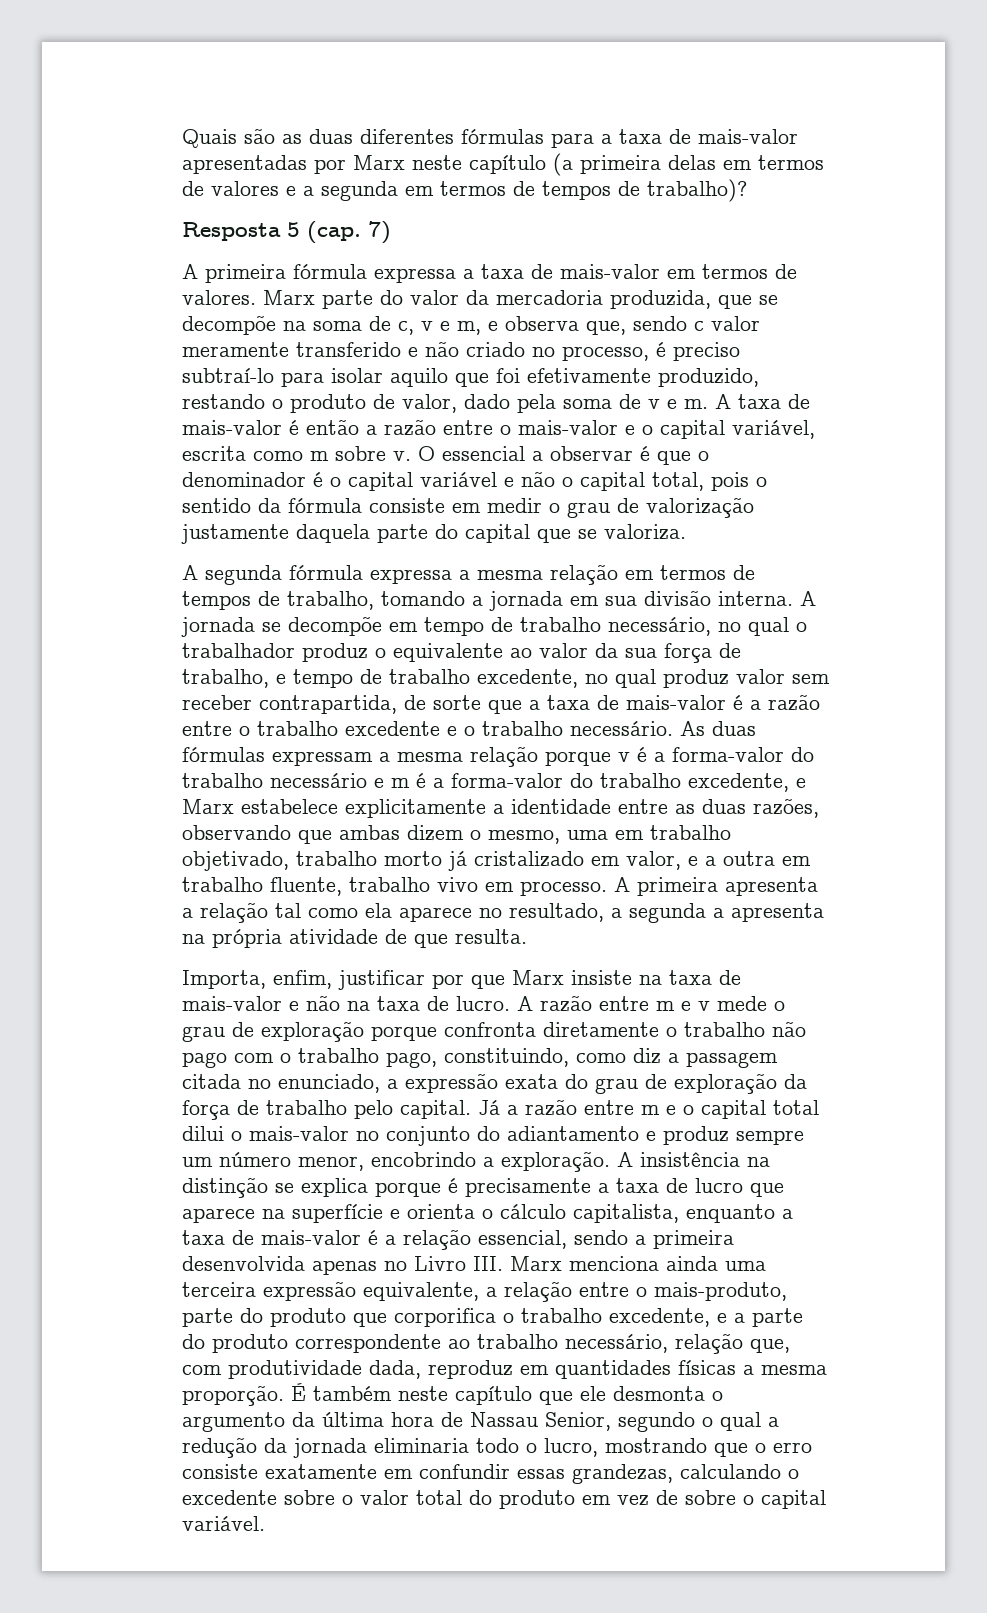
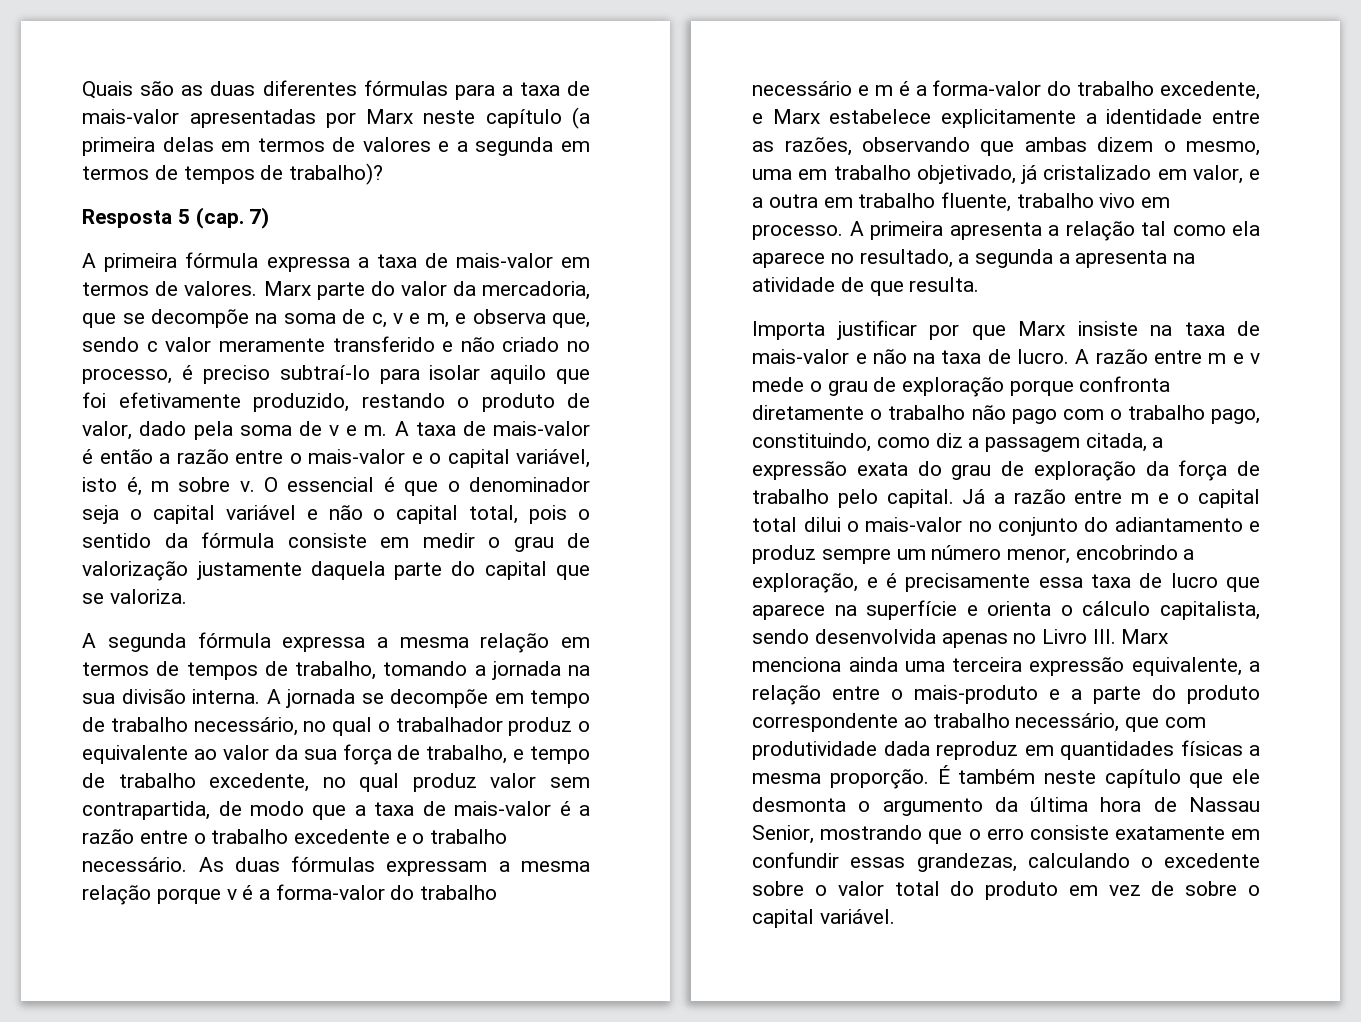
- Marx parte do valor da mercadoria produzida, que se decompõe na soma de c, v e m, e observa que, sendo c valor meramente transferido e não criado no processo, é preciso subtraí-lo para isolar aquilo que foi efetivamente produzido, restando o produto de valor, dado pela soma de v e m.
+ Marx parte do valor da mercadoria, que se decompõe na soma de c, v e m, e observa que, sendo c valor meramente transferido e não criado no processo, é preciso subtraí-lo para isolar aquilo que foi efetivamente produzido, restando o produto de valor, dado pela soma de v e m.
- A taxa de mais-valor é então a razão entre o mais-valor e o capital variável, escrita como m sobre v.
+ A taxa de mais-valor é então a razão entre o mais-valor e o capital variável, isto é, m sobre v.
- O essencial a observar é que o denominador é o capital variável e não o capital total, pois o sentido da fórmula consiste em medir o grau de valorização justamente daquela parte do capital que se valoriza.
+ O essencial é que o denominador seja o capital variável e não o capital total, pois o sentido da fórmula consiste em medir o grau de valorização justamente daquela parte do capital que se valoriza.
- A segunda fórmula expressa a mesma relação em termos de tempos de trabalho, tomando a jornada em sua divisão interna.
+ A segunda fórmula expressa a mesma relação em termos de tempos de trabalho, tomando a jornada na sua divisão interna.
- A jornada se decompõe em tempo de trabalho necessário, no qual o trabalhador produz o equivalente ao valor da sua força de trabalho, e tempo de trabalho excedente, no qual produz valor sem receber contrapartida, de sorte que a taxa de mais-valor é a razão entre o trabalho excedente e o trabalho necessário.
+ A jornada se decompõe em tempo de trabalho necessário, no qual o trabalhador produz o equivalente ao valor da sua força de trabalho, e tempo de trabalho excedente, no qual produz valor sem contrapartida, de modo que a taxa de mais-valor é a razão entre o trabalho excedente e o trabalho necessário.
- As duas fórmulas expressam a mesma relação porque v é a forma-valor do trabalho necessário e m é a forma-valor do trabalho excedente, e Marx estabelece explicitamente a identidade entre as duas razões, observando que ambas dizem o mesmo, uma em trabalho objetivado, trabalho morto já cristalizado em valor, e a outra em trabalho fluente, trabalho vivo em processo.
+ As duas fórmulas expressam a mesma relação porque v é a forma-valor do trabalho necessário e m é a forma-valor do trabalho excedente, e Marx estabelece explicitamente a identidade entre as razões, observando que ambas dizem o mesmo, uma em trabalho objetivado, já cristalizado em valor, e a outra em trabalho fluente, trabalho vivo em processo.
- A primeira apresenta a relação tal como ela aparece no resultado, a segunda a apresenta na própria atividade de que resulta.
+ A primeira apresenta a relação tal como ela aparece no resultado, a segunda a apresenta na atividade de que resulta.
- Importa, enfim, justificar por que Marx insiste na taxa de mais-valor e não na taxa de lucro.
+ Importa justificar por que Marx insiste na taxa de mais-valor e não na taxa de lucro.
- A razão entre m e v mede o grau de exploração porque confronta diretamente o trabalho não pago com o trabalho pago, constituindo, como diz a passagem citada no enunciado, a expressão exata do grau de exploração da força de trabalho pelo capital.
+ A razão entre m e v mede o grau de exploração porque confronta diretamente o trabalho não pago com o trabalho pago, constituindo, como diz a passagem citada, a expressão exata do grau de exploração da força de trabalho pelo capital.
- Já a razão entre m e o capital total dilui o mais-valor no conjunto do adiantamento e produz sempre um número menor, encobrindo a exploração. A insistência na distinção se explica porque é precisamente a taxa de lucro que aparece na superfície e orienta o cálculo capitalista, enquanto a taxa de mais-valor é a relação essencial, sendo a primeira desenvolvida apenas no Livro III. Marx menciona ainda uma terceira expressão equivalente, a relação entre o mais-produto, parte do produto que corporifica o trabalho excedente, e a parte do produto correspondente ao trabalho necessário, relação que, com produtividade dada, reproduz em quantidades físicas a mesma proporção.
+ Já a razão entre m e o capital total dilui o mais-valor no conjunto do adiantamento e produz sempre um número menor, encobrindo a exploração, e é precisamente essa taxa de lucro que aparece na superfície e orienta o cálculo capitalista, sendo desenvolvida apenas no Livro III. Marx menciona ainda uma terceira expressão equivalente, a relação entre o mais-produto e a parte do produto correspondente ao trabalho necessário, que com produtividade dada reproduz em quantidades físicas a mesma proporção.
- É também neste capítulo que ele desmonta o argumento da última hora de Nassau Senior, segundo o qual a redução da jornada eliminaria todo o lucro, mostrando que o erro consiste exatamente em confundir essas grandezas, calculando o excedente sobre o valor total do produto em vez de sobre o capital variável.
+ É também neste capítulo que ele desmonta o argumento da última hora de Nassau Senior, mostrando que o erro consiste exatamente em confundir essas grandezas, calculando o excedente sobre o valor total do produto em vez de sobre o capital variável.

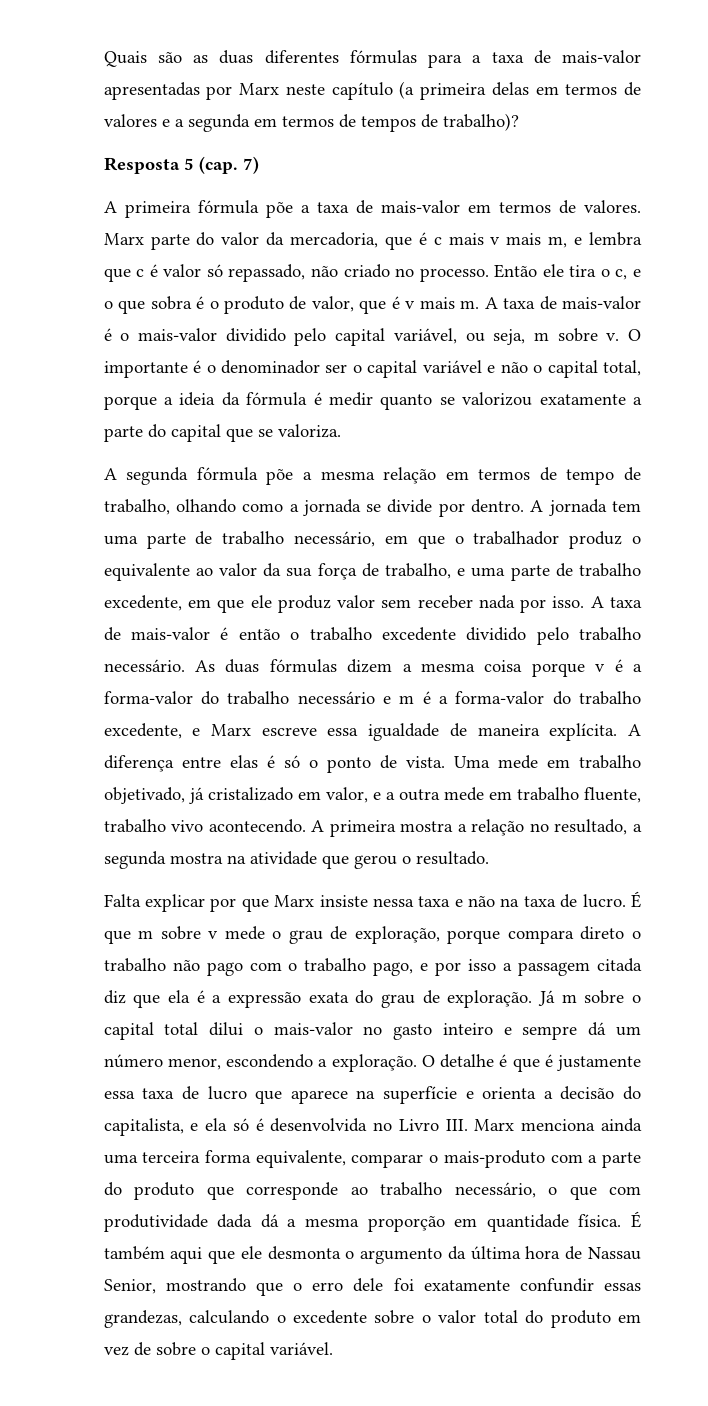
- A primeira fórmula expressa a taxa de mais-valor em termos de valores.
+ A primeira fórmula põe a taxa de mais-valor em termos de valores.
- Marx parte do valor da mercadoria, que se decompõe na soma de c, v e m, e observa que, sendo c valor meramente transferido e não criado no processo, é preciso subtraí-lo para isolar aquilo que foi efetivamente produzido, restando o produto de valor, dado pela soma de v e m.
+ Marx parte do valor da mercadoria, que é c mais v mais m, e lembra que c é valor só repassado, não criado no processo. Então ele tira o c, e o que sobra é o produto de valor, que é v mais m.
- A taxa de mais-valor é então a razão entre o mais-valor e o capital variável, isto é, m sobre v.
+ A taxa de mais-valor é o mais-valor dividido pelo capital variável, ou seja, m sobre v.
- O essencial é que o denominador seja o capital variável e não o capital total, pois o sentido da fórmula consiste em medir o grau de valorização justamente daquela parte do capital que se valoriza.
+ O importante é o denominador ser o capital variável e não o capital total, porque a ideia da fórmula é medir quanto se valorizou exatamente a parte do capital que se valoriza.
- A segunda fórmula expressa a mesma relação em termos de tempos de trabalho, tomando a jornada na sua divisão interna. A jornada se decompõe em tempo de trabalho necessário, no qual o trabalhador produz o equivalente ao valor da sua força de trabalho, e tempo de trabalho excedente, no qual produz valor sem contrapartida, de modo que a taxa de mais-valor é a razão entre o trabalho excedente e o trabalho necessário.
+ A segunda fórmula põe a mesma relação em termos de tempo de trabalho, olhando como a jornada se divide por dentro. A jornada tem uma parte de trabalho necessário, em que o trabalhador produz o equivalente ao valor da sua força de trabalho, e uma parte de trabalho excedente, em que ele produz valor sem receber nada por isso. A taxa de mais-valor é então o trabalho excedente dividido pelo trabalho necessário.
- As duas fórmulas expressam a mesma relação porque v é a forma-valor do trabalho necessário e m é a forma-valor do trabalho excedente, e Marx estabelece explicitamente a identidade entre as razões, observando que ambas dizem o mesmo, uma em trabalho objetivado, já cristalizado em valor, e a outra em trabalho fluente, trabalho vivo em processo. A primeira apresenta a relação tal como ela aparece no resultado, a segunda a apresenta na atividade de que resulta.
- Importa justificar por que Marx insiste na taxa de mais-valor e não na taxa de lucro.
+ As duas fórmulas dizem a mesma coisa porque v é a forma-valor do trabalho necessário e m é a forma-valor do trabalho excedente, e Marx escreve essa igualdade de maneira explícita. A diferença entre elas é só o ponto de vista. Uma mede em trabalho objetivado, já cristalizado em valor, e a outra mede em trabalho fluente, trabalho vivo acontecendo. A primeira mostra a relação no resultado, a segunda mostra na atividade que gerou o resultado.
+ Falta explicar por que Marx insiste nessa taxa e não na taxa de lucro.
- A razão entre m e v mede o grau de exploração porque confronta diretamente o trabalho não pago com o trabalho pago, constituindo, como diz a passagem citada, a expressão exata do grau de exploração da força de trabalho pelo capital. Já a razão entre m e o capital total dilui o mais-valor no conjunto do adiantamento e produz sempre um número menor, encobrindo a exploração, e é precisamente essa taxa de lucro que aparece na superfície e orienta o cálculo capitalista, sendo desenvolvida apenas no Livro III. Marx menciona ainda uma terceira expressão equivalente, a relação entre o mais-produto e a parte do produto correspondente ao trabalho necessário, que com produtividade dada reproduz em quantidades físicas a mesma proporção. É também neste capítulo que ele desmonta o argumento da última hora de Nassau Senior, mostrando que o erro consiste exatamente em confundir essas grandezas, calculando o excedente sobre o valor total do produto em vez de sobre o capital variável.
+ É que m sobre v mede o grau de exploração, porque compara direto o trabalho não pago com o trabalho pago, e por isso a passagem citada diz que ela é a expressão exata do grau de exploração. Já m sobre o capital total dilui o mais-valor no gasto inteiro e sempre dá um número menor, escondendo a exploração. O detalhe é que é justamente essa taxa de lucro que aparece na superfície e orienta a decisão do capitalista, e ela só é desenvolvida no Livro III. Marx menciona ainda uma terceira forma equivalente, comparar o mais-produto com a parte do produto que corresponde ao trabalho necessário, o que com produtividade dada dá a mesma proporção em quantidade física. É também aqui que ele desmonta o argumento da última hora de Nassau Senior, mostrando que o erro dele foi exatamente confundir essas grandezas, calculando o excedente sobre o valor total do produto em vez de sobre o capital variável.

